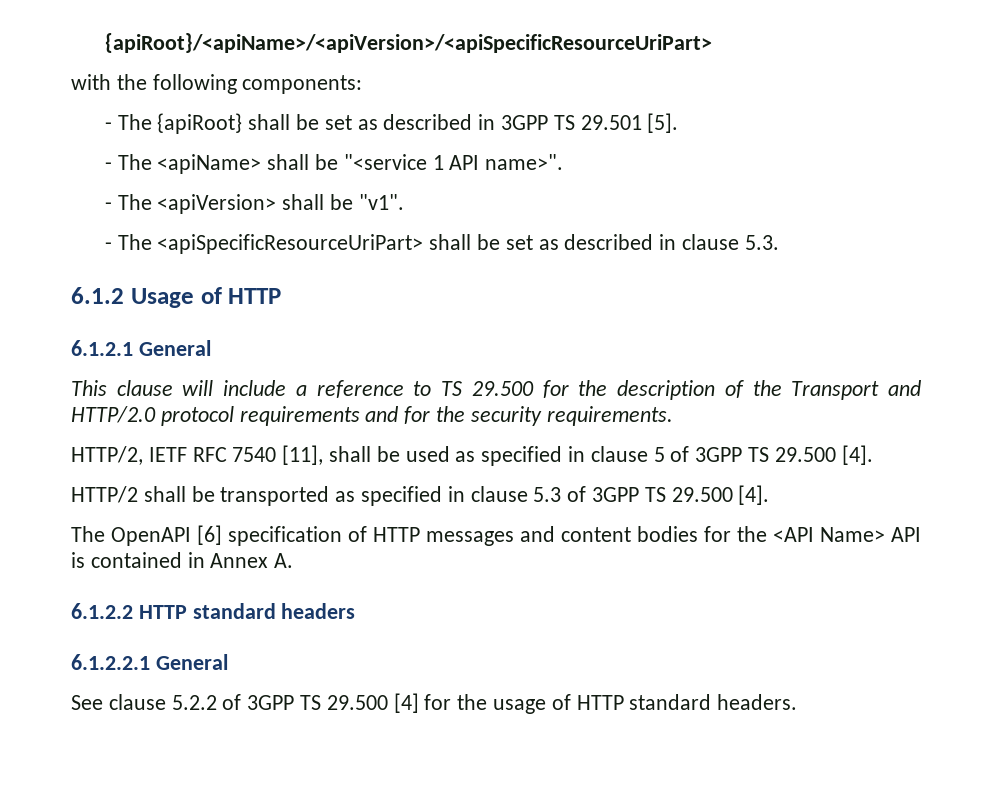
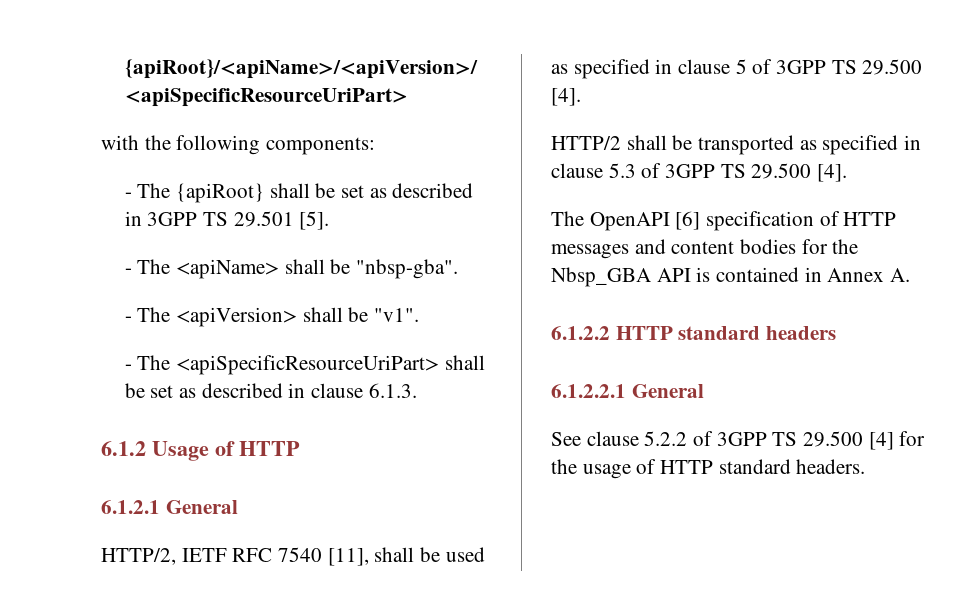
- - The <apiName> shall be "<service 1 API name>".
+ - The <apiName> shall be "nbsp-gba".
- - The <apiSpecificResourceUriPart> shall be set as described in clause 5.3.
+ - The <apiSpecificResourceUriPart> shall be set as described in clause 6.1.3.
- This clause will include a reference to TS 29.500 for the description of the Transport and HTTP/2.0 protocol requirements and for the security requirements.
- The OpenAPI [6] specification of HTTP messages and content bodies for the <API Name> API is contained in Annex A.
+ The OpenAPI [6] specification of HTTP messages and content bodies for the Nbsp_GBA API is contained in Annex A.

